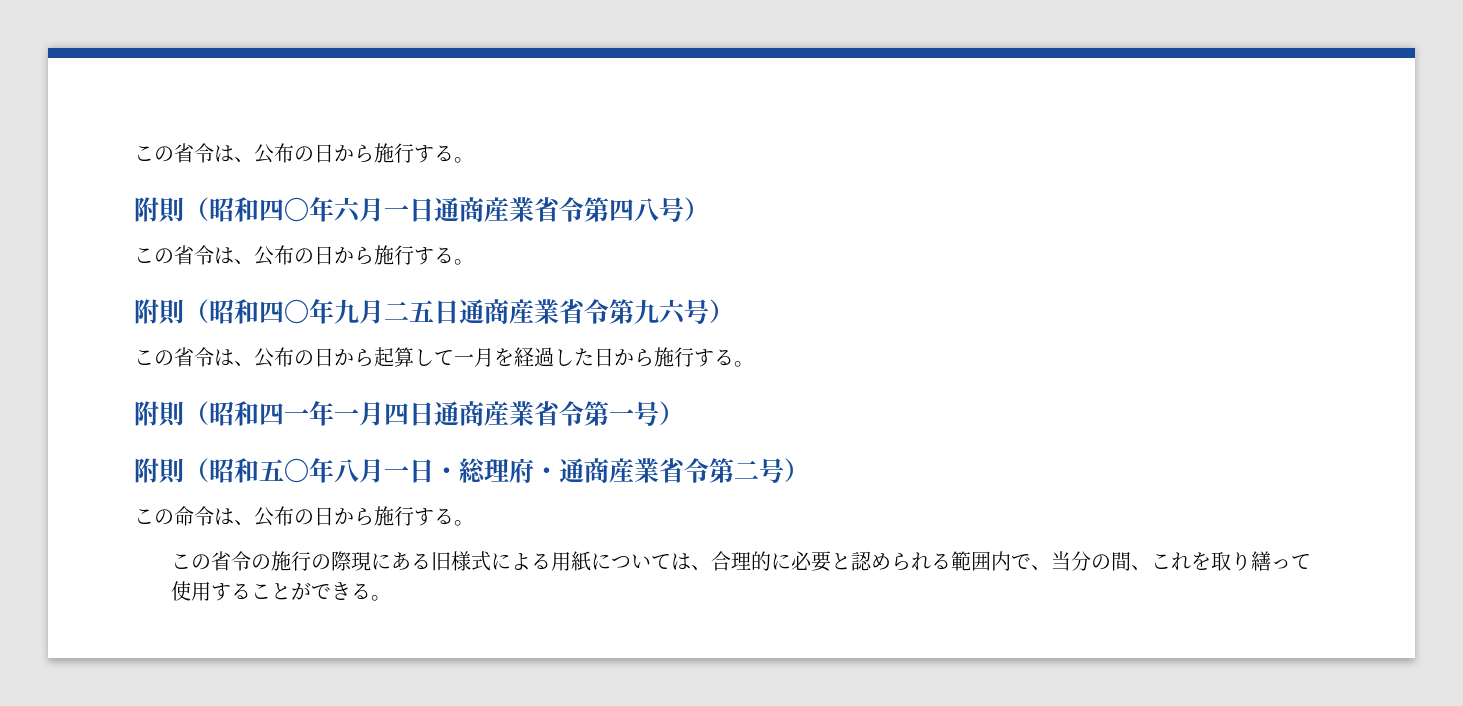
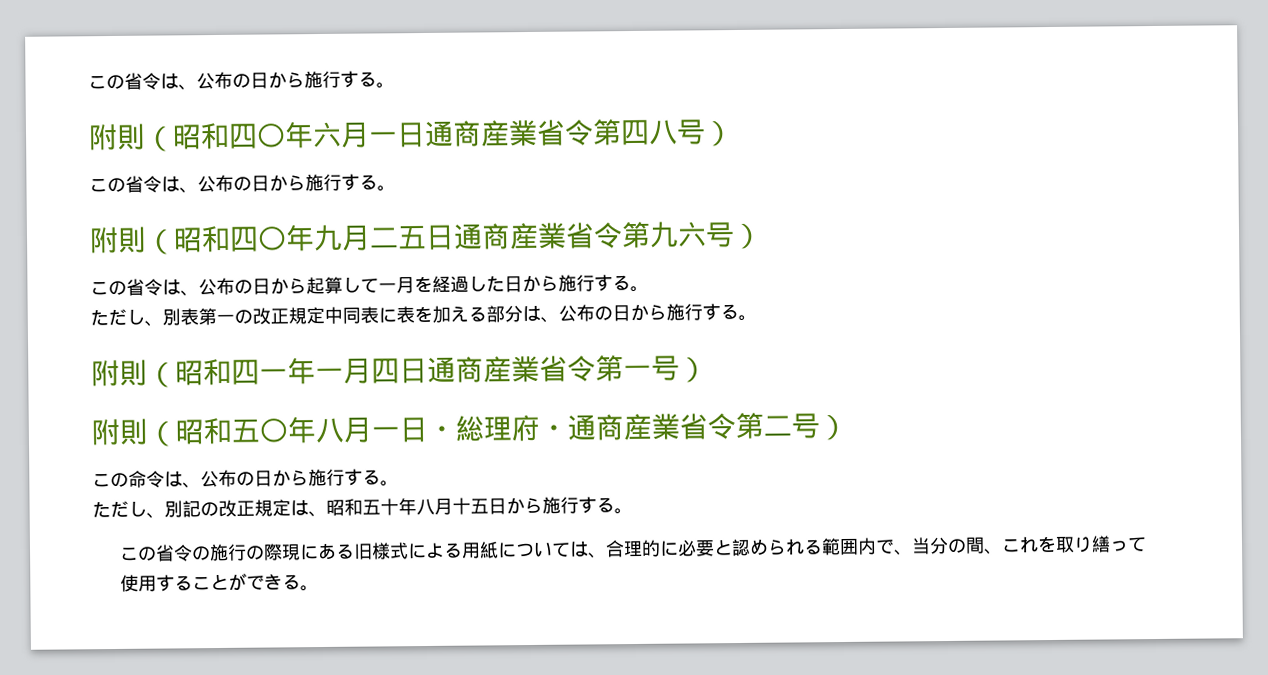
+ ただし、別表第一の改正規定中同表に表を加える部分は、公布の日から施行する。
+ ただし、別記の改正規定は、昭和五十年八月十五日から施行する。

